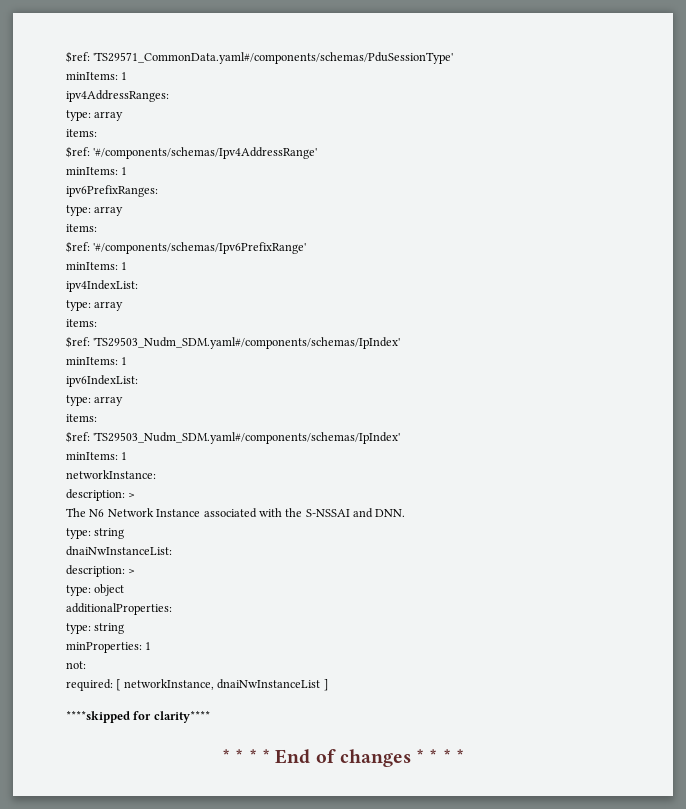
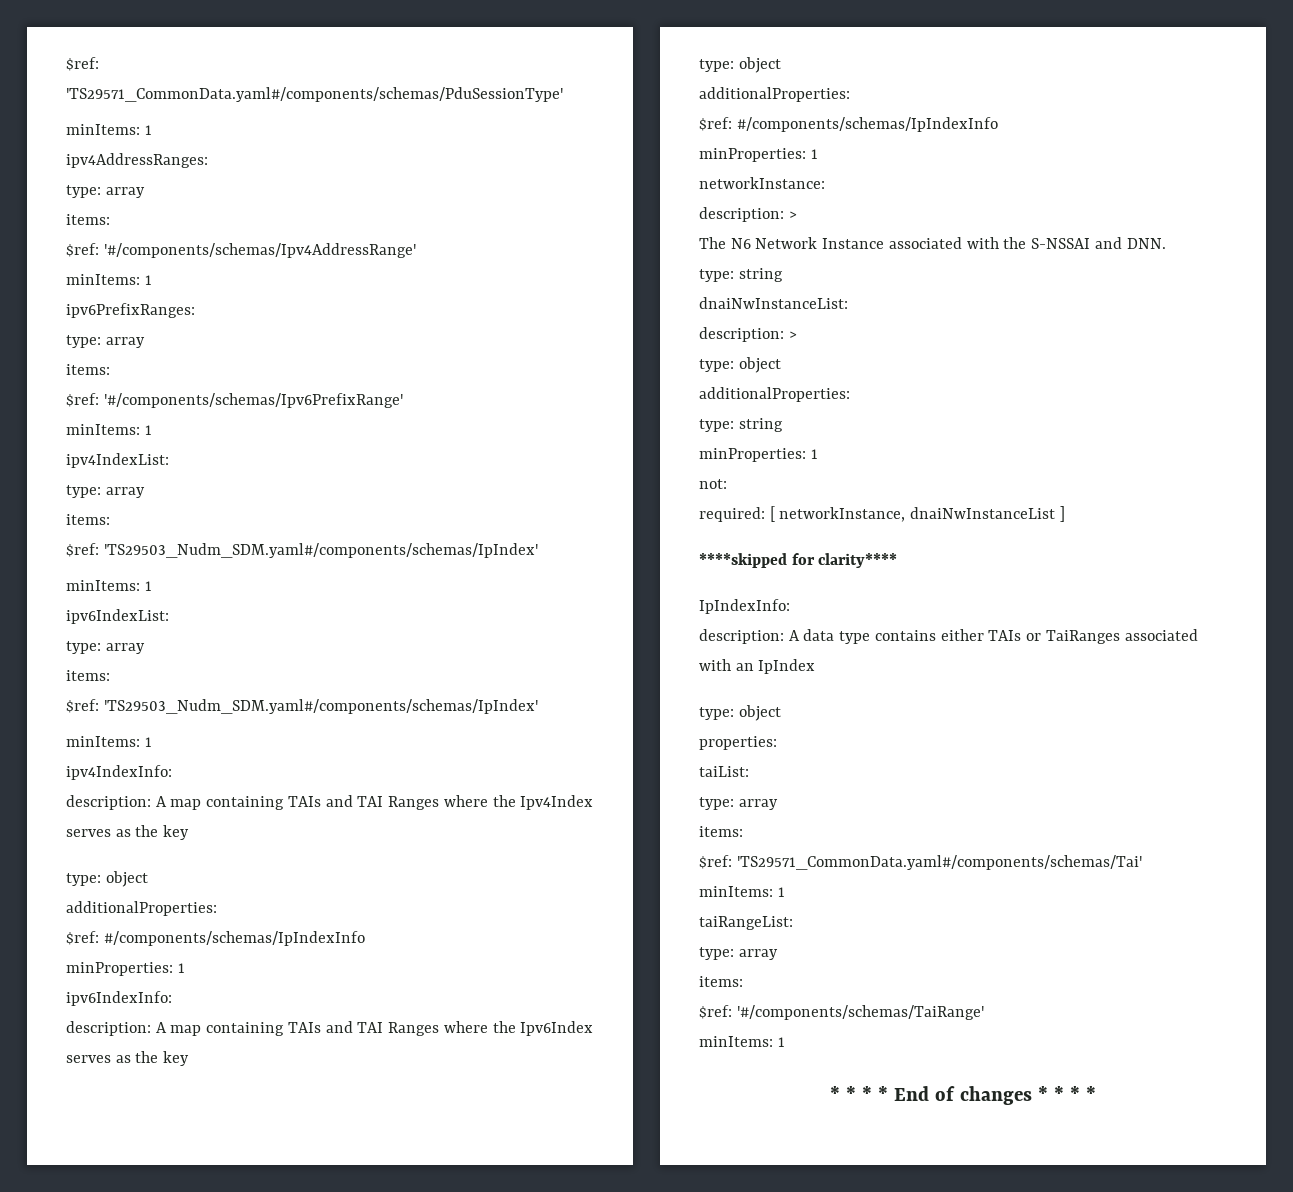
+ ipv4IndexInfo:
+ description: A map containing TAIs and TAI Ranges where the Ipv4Index serves as the key
+ type: object
+ additionalProperties:
+ $ref: #/components/schemas/IpIndexInfo
+ minProperties: 1
+ ipv6IndexInfo:
+ description: A map containing TAIs and TAI Ranges where the Ipv6Index serves as the key
+ type: object
+ additionalProperties:
+ $ref: #/components/schemas/IpIndexInfo
+ minProperties: 1
+ IpIndexInfo:
+ description: A data type contains either TAIs or TaiRanges associated with an IpIndex
+ type: object
+ properties:
+ taiList:
+ type: array
+ items:
+ $ref: 'TS29571_CommonData.yaml#/components/schemas/Tai'
+ minItems: 1
+ taiRangeList:
+ type: array
+ items:
+ $ref: '#/components/schemas/TaiRange'
+ minItems: 1

